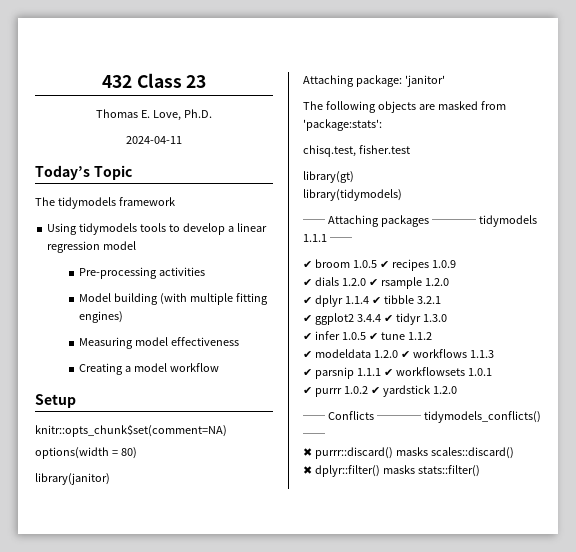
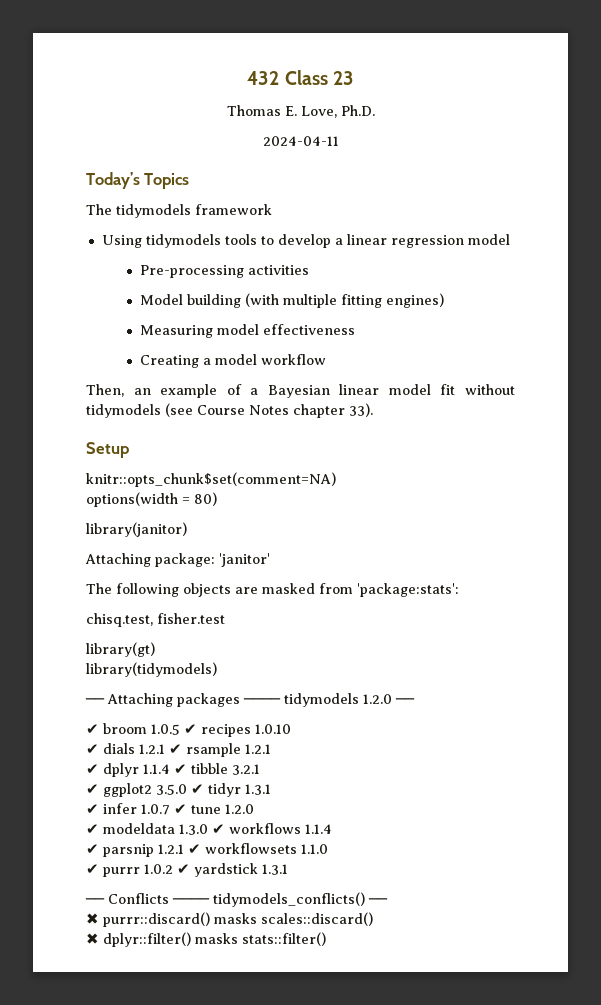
- Today’s Topic
+ Today’s Topics
+ Then, an example of a Bayesian linear model fit without tidymodels (see Course Notes chapter 33).
- ── Attaching packages ──── tidymodels 1.1.1 ──
+ ── Attaching packages ──── tidymodels 1.2.0 ──
- ✔ broom 1.0.5 ✔ recipes 1.0.9
+ ✔ broom 1.0.5 ✔ recipes 1.0.10
- ✔ dials 1.2.0 ✔ rsample 1.2.0
+ ✔ dials 1.2.1 ✔ rsample 1.2.1
- ✔ ggplot2 3.4.4 ✔ tidyr 1.3.0
+ ✔ ggplot2 3.5.0 ✔ tidyr 1.3.1
- ✔ infer 1.0.5 ✔ tune 1.1.2
+ ✔ infer 1.0.7 ✔ tune 1.2.0
- ✔ modeldata 1.2.0 ✔ workflows 1.1.3
+ ✔ modeldata 1.3.0 ✔ workflows 1.1.4
- ✔ parsnip 1.1.1 ✔ workflowsets 1.0.1
+ ✔ parsnip 1.2.1 ✔ workflowsets 1.1.0
- ✔ purrr 1.0.2 ✔ yardstick 1.2.0
+ ✔ purrr 1.0.2 ✔ yardstick 1.3.1

